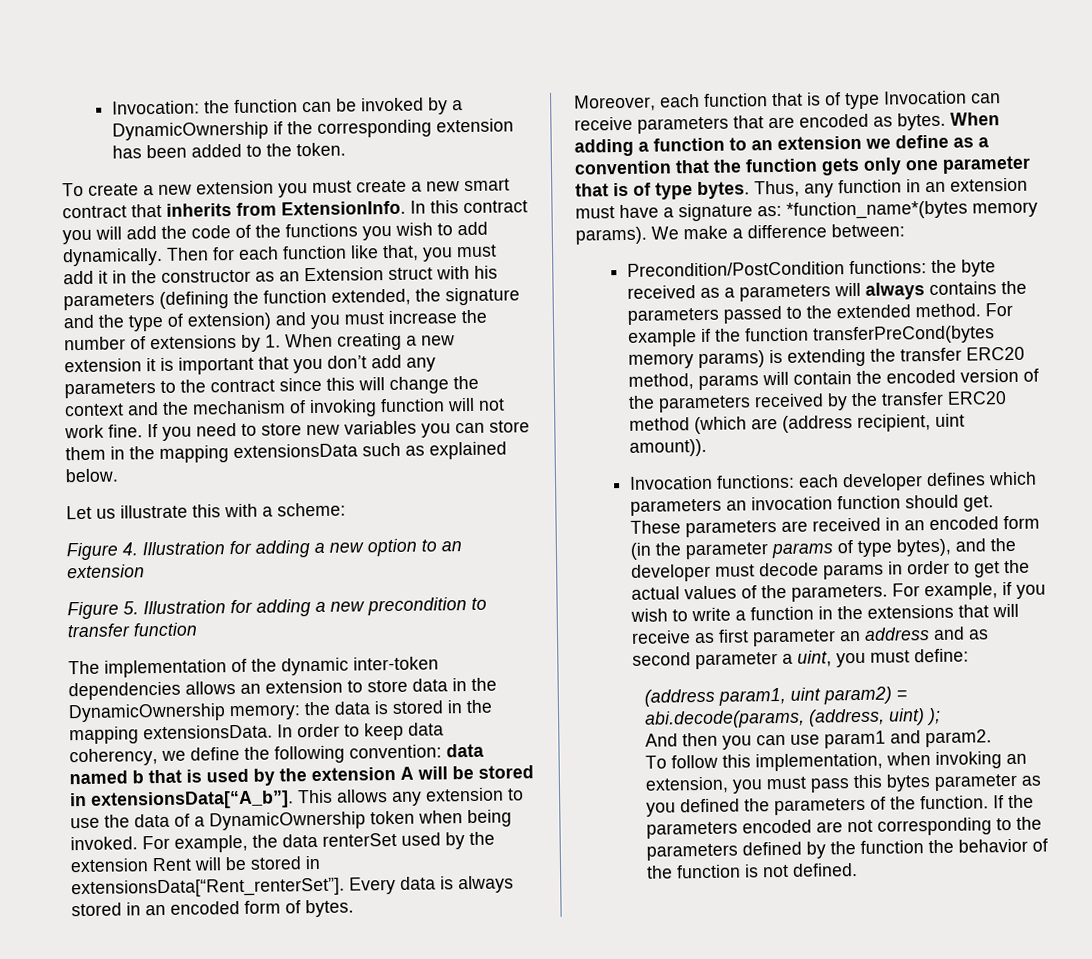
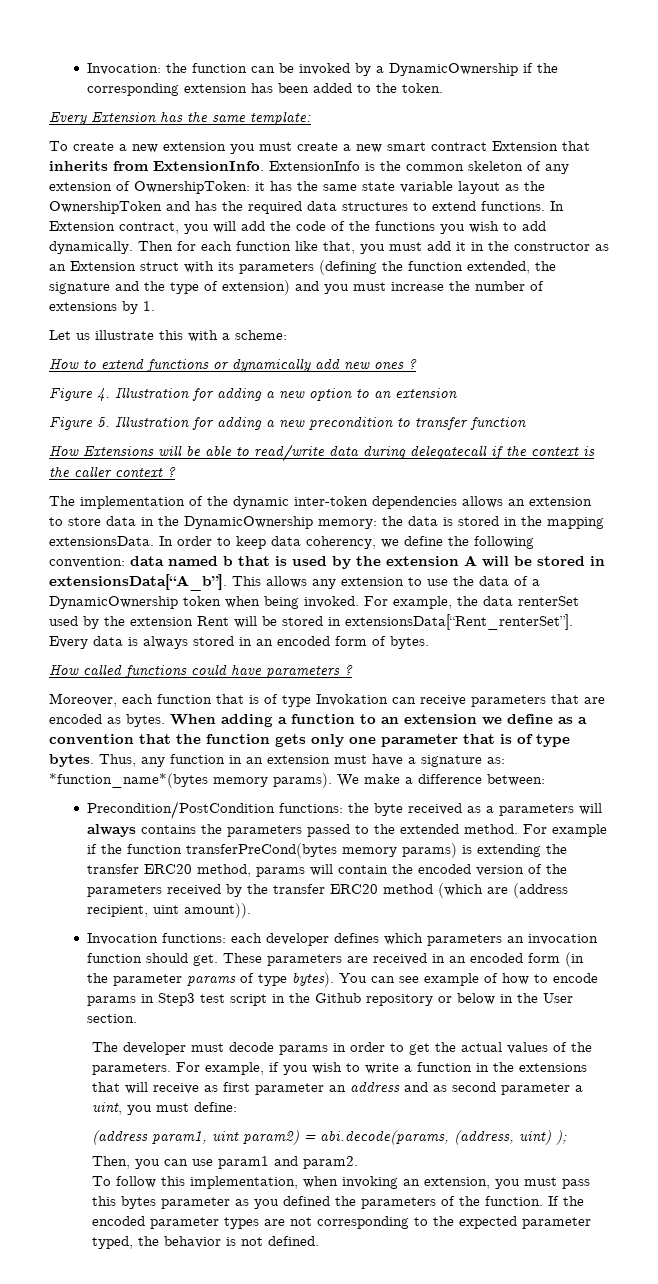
+ Every Extension has the same template:
- To create a new extension you must create a new smart contract that inherits from ExtensionInfo.
+ To create a new extension you must create a new smart contract Extension that inherits from ExtensionInfo.
- In this contract you will add the code of the functions you wish to add dynamically.
+ ExtensionInfo is the common skeleton of any extension of OwnershipToken: it has the same state variable layout as the OwnershipToken and has the required data structures to extend functions. In Extension contract, you will add the code of the functions you wish to add dynamically.
- Then for each function like that, you must add it in the constructor as an Extension struct with his parameters (defining the function extended, the signature and the type of extension) and you must increase the number of extensions by 1. When creating a new extension it is important that you don’t add any parameters to the contract since this will change the context and the mechanism of invoking function will not work fine. If you need to store new variables you can store them in the mapping extensionsData such as explained below.
+ Then for each function like that, you must add it in the constructor as an Extension struct with its parameters (defining the function extended, the signature and the type of extension) and you must increase the number of extensions by 1.
+ How to extend functions or dynamically add new ones ?
+ How Extensions will be able to read/write data during delegatecall if the context is the caller context ?
+ How called functions could have parameters ?
- Moreover, each function that is of type Invocation can receive parameters that are encoded as bytes.
+ Moreover, each function that is of type Invokation can receive parameters that are encoded as bytes.
- These parameters are received in an encoded form (in the parameter params of type bytes), and the developer must decode params in order to get the actual values of the parameters.
+ These parameters are received in an encoded form (in the parameter params of type bytes). You can see example of how to encode params in Step3 test script in the Github repository or below in the User section.
+ The developer must decode params in order to get the actual values of the parameters.
- And then you can use param1 and param2.
+ Then, you can use param1 and param2.
- If the parameters encoded are not corresponding to the parameters defined by the function the behavior of the function is not defined.
+ If the encoded parameter types are not corresponding to the expected parameter typed, the behavior is not defined.

